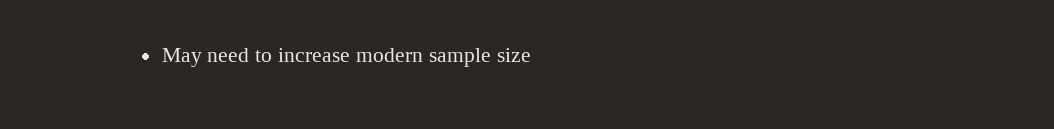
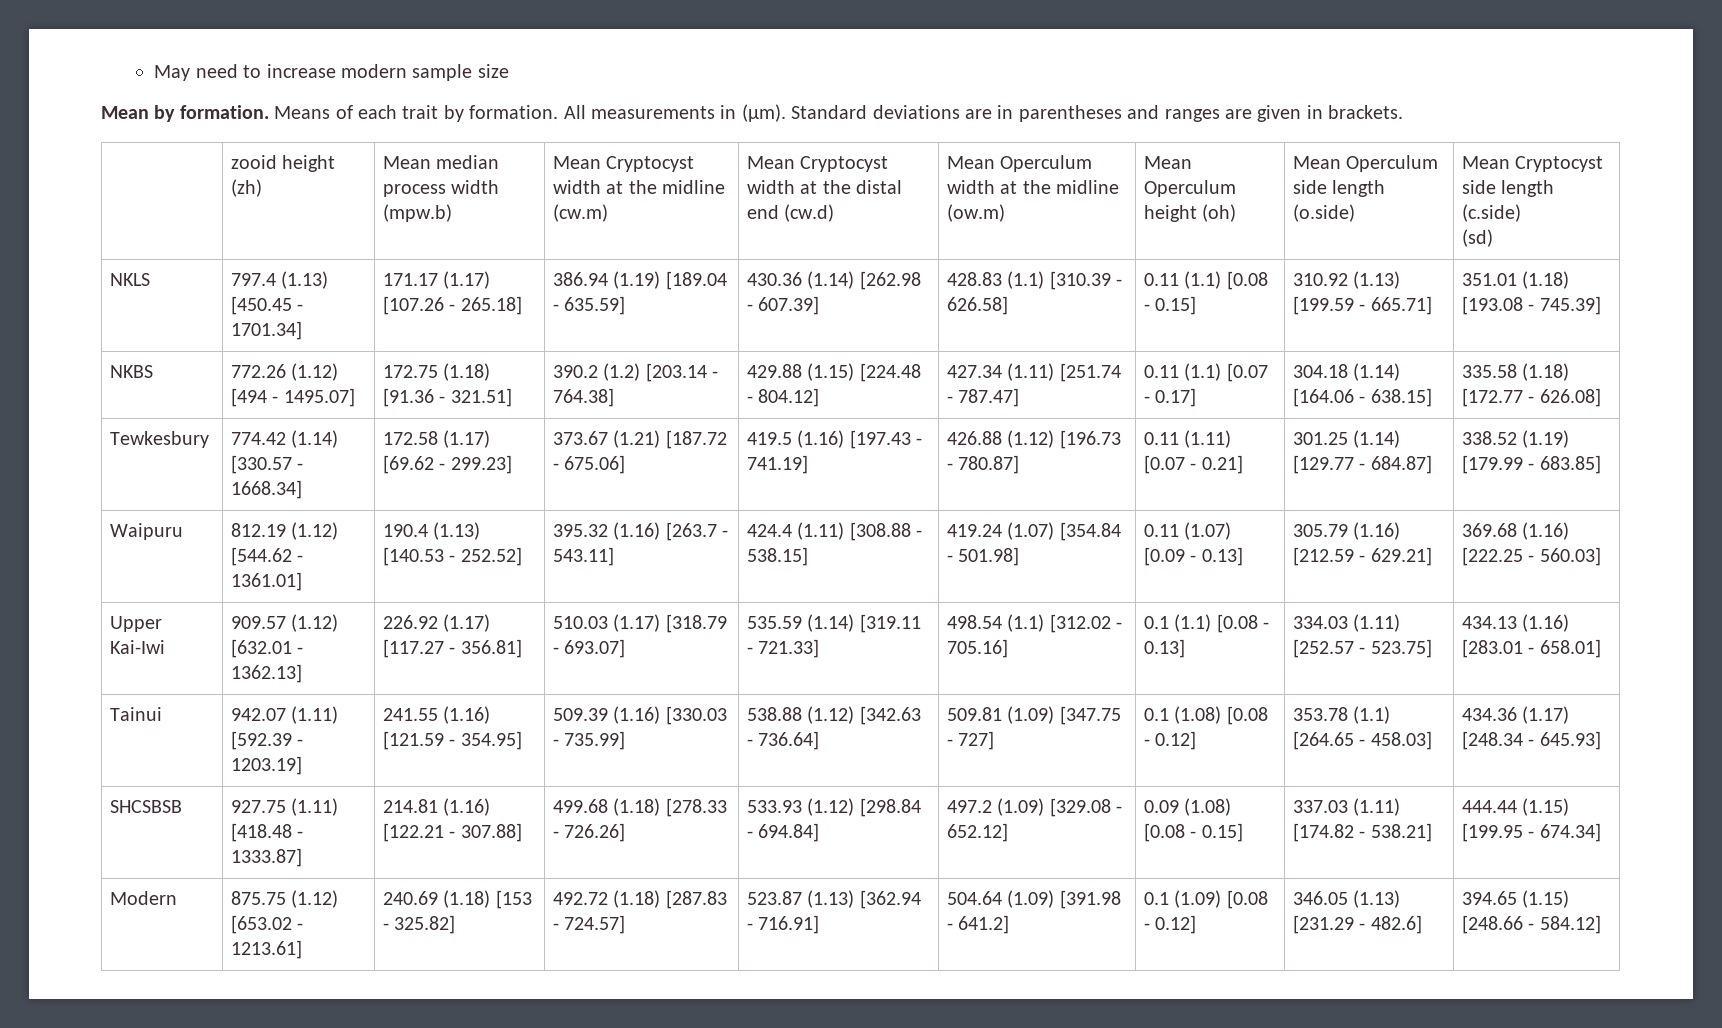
+ Mean by formation. Means of each trait by formation. All measurements in (µm). Standard deviations are in parentheses and ranges are given in brackets.
+ | zooid height (zh) | Mean median process width (mpw.b) | Mean Cryptocyst width at the midline (cw.m) | Mean Cryptocyst width at the distal end (cw.d) | Mean Operculum width at the midline (ow.m) | Mean Operculum height (oh) | Mean Operculum side length (o.side) | Mean Cryptocyst side length (c.side)
+ (sd)
+ NKLS | 797.4 (1.13) [450.45 - 1701.34] | 171.17 (1.17) [107.26 - 265.18] | 386.94 (1.19) [189.04 - 635.59] | 430.36 (1.14) [262.98 - 607.39] | 428.83 (1.1) [310.39 - 626.58] | 0.11 (1.1) [0.08 - 0.15] | 310.92 (1.13) [199.59 - 665.71] | 351.01 (1.18) [193.08 - 745.39]
+ NKBS | 772.26 (1.12) [494 - 1495.07] | 172.75 (1.18) [91.36 - 321.51] | 390.2 (1.2) [203.14 - 764.38] | 429.88 (1.15) [224.48 - 804.12] | 427.34 (1.11) [251.74 - 787.47] | 0.11 (1.1) [0.07 - 0.17] | 304.18 (1.14) [164.06 - 638.15] | 335.58 (1.18) [172.77 - 626.08]
+ Tewkesbury | 774.42 (1.14) [330.57 - 1668.34] | 172.58 (1.17) [69.62 - 299.23] | 373.67 (1.21) [187.72 - 675.06] | 419.5 (1.16) [197.43 - 741.19] | 426.88 (1.12) [196.73 - 780.87] | 0.11 (1.11) [0.07 - 0.21] | 301.25 (1.14) [129.77 - 684.87] | 338.52 (1.19) [179.99 - 683.85]
+ Waipuru | 812.19 (1.12) [544.62 - 1361.01] | 190.4 (1.13) [140.53 - 252.52] | 395.32 (1.16) [263.7 - 543.11] | 424.4 (1.11) [308.88 - 538.15] | 419.24 (1.07) [354.84 - 501.98] | 0.11 (1.07) [0.09 - 0.13] | 305.79 (1.16) [212.59 - 629.21] | 369.68 (1.16) [222.25 - 560.03]
+ Upper Kai-Iwi | 909.57 (1.12) [632.01 - 1362.13] | 226.92 (1.17) [117.27 - 356.81] | 510.03 (1.17) [318.79 - 693.07] | 535.59 (1.14) [319.11 - 721.33] | 498.54 (1.1) [312.02 - 705.16] | 0.1 (1.1) [0.08 - 0.13] | 334.03 (1.11) [252.57 - 523.75] | 434.13 (1.16) [283.01 - 658.01]
+ Tainui | 942.07 (1.11) [592.39 - 1203.19] | 241.55 (1.16) [121.59 - 354.95] | 509.39 (1.16) [330.03 - 735.99] | 538.88 (1.12) [342.63 - 736.64] | 509.81 (1.09) [347.75 - 727] | 0.1 (1.08) [0.08 - 0.12] | 353.78 (1.1) [264.65 - 458.03] | 434.36 (1.17) [248.34 - 645.93]
+ SHCSBSB | 927.75 (1.11) [418.48 - 1333.87] | 214.81 (1.16) [122.21 - 307.88] | 499.68 (1.18) [278.33 - 726.26] | 533.93 (1.12) [298.84 - 694.84] | 497.2 (1.09) [329.08 - 652.12] | 0.09 (1.08) [0.08 - 0.15] | 337.03 (1.11) [174.82 - 538.21] | 444.44 (1.15) [199.95 - 674.34]
+ Modern | 875.75 (1.12) [653.02 - 1213.61] | 240.69 (1.18) [153 - 325.82] | 492.72 (1.18) [287.83 - 724.57] | 523.87 (1.13) [362.94 - 716.91] | 504.64 (1.09) [391.98 - 641.2] | 0.1 (1.09) [0.08 - 0.12] | 346.05 (1.13) [231.29 - 482.6] | 394.65 (1.15) [248.66 - 584.12]

